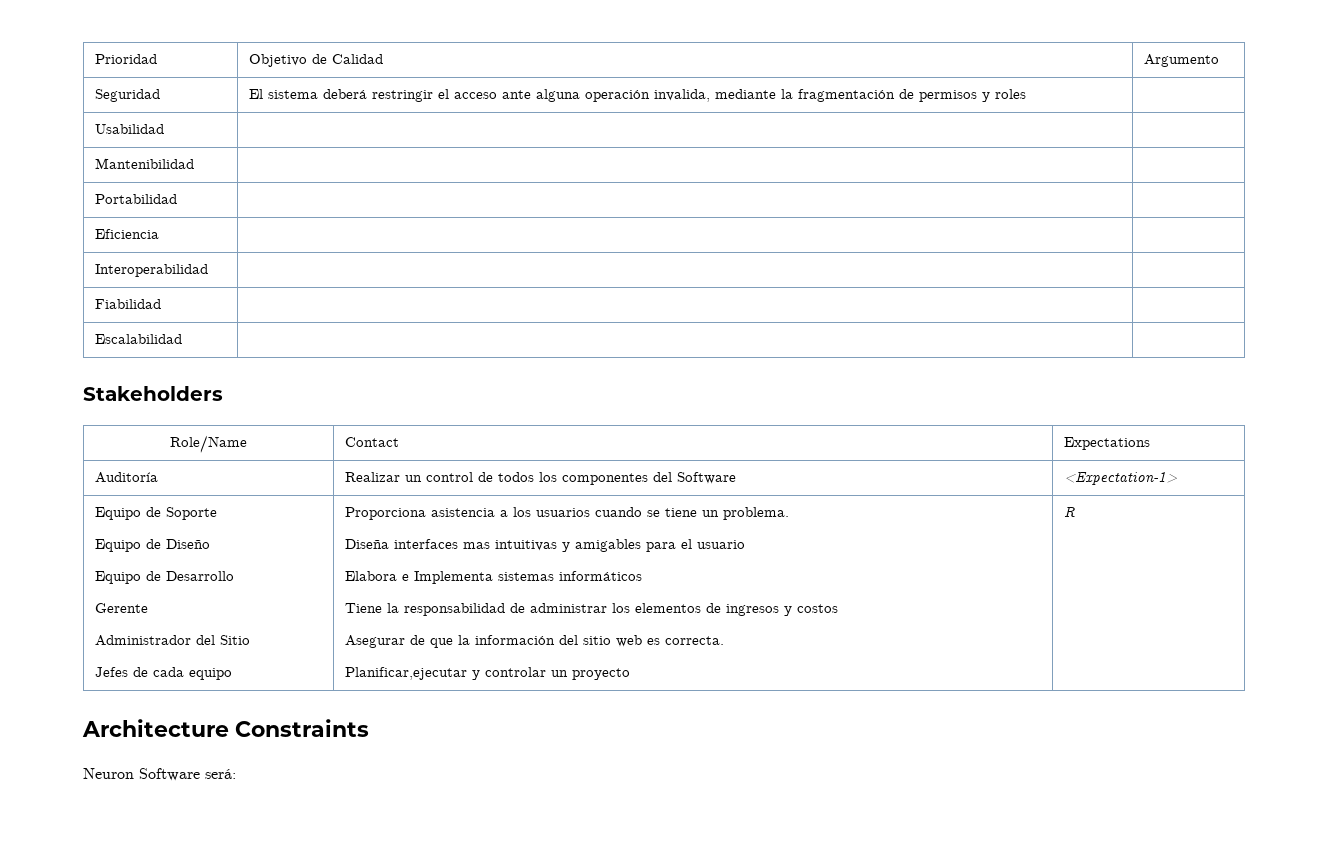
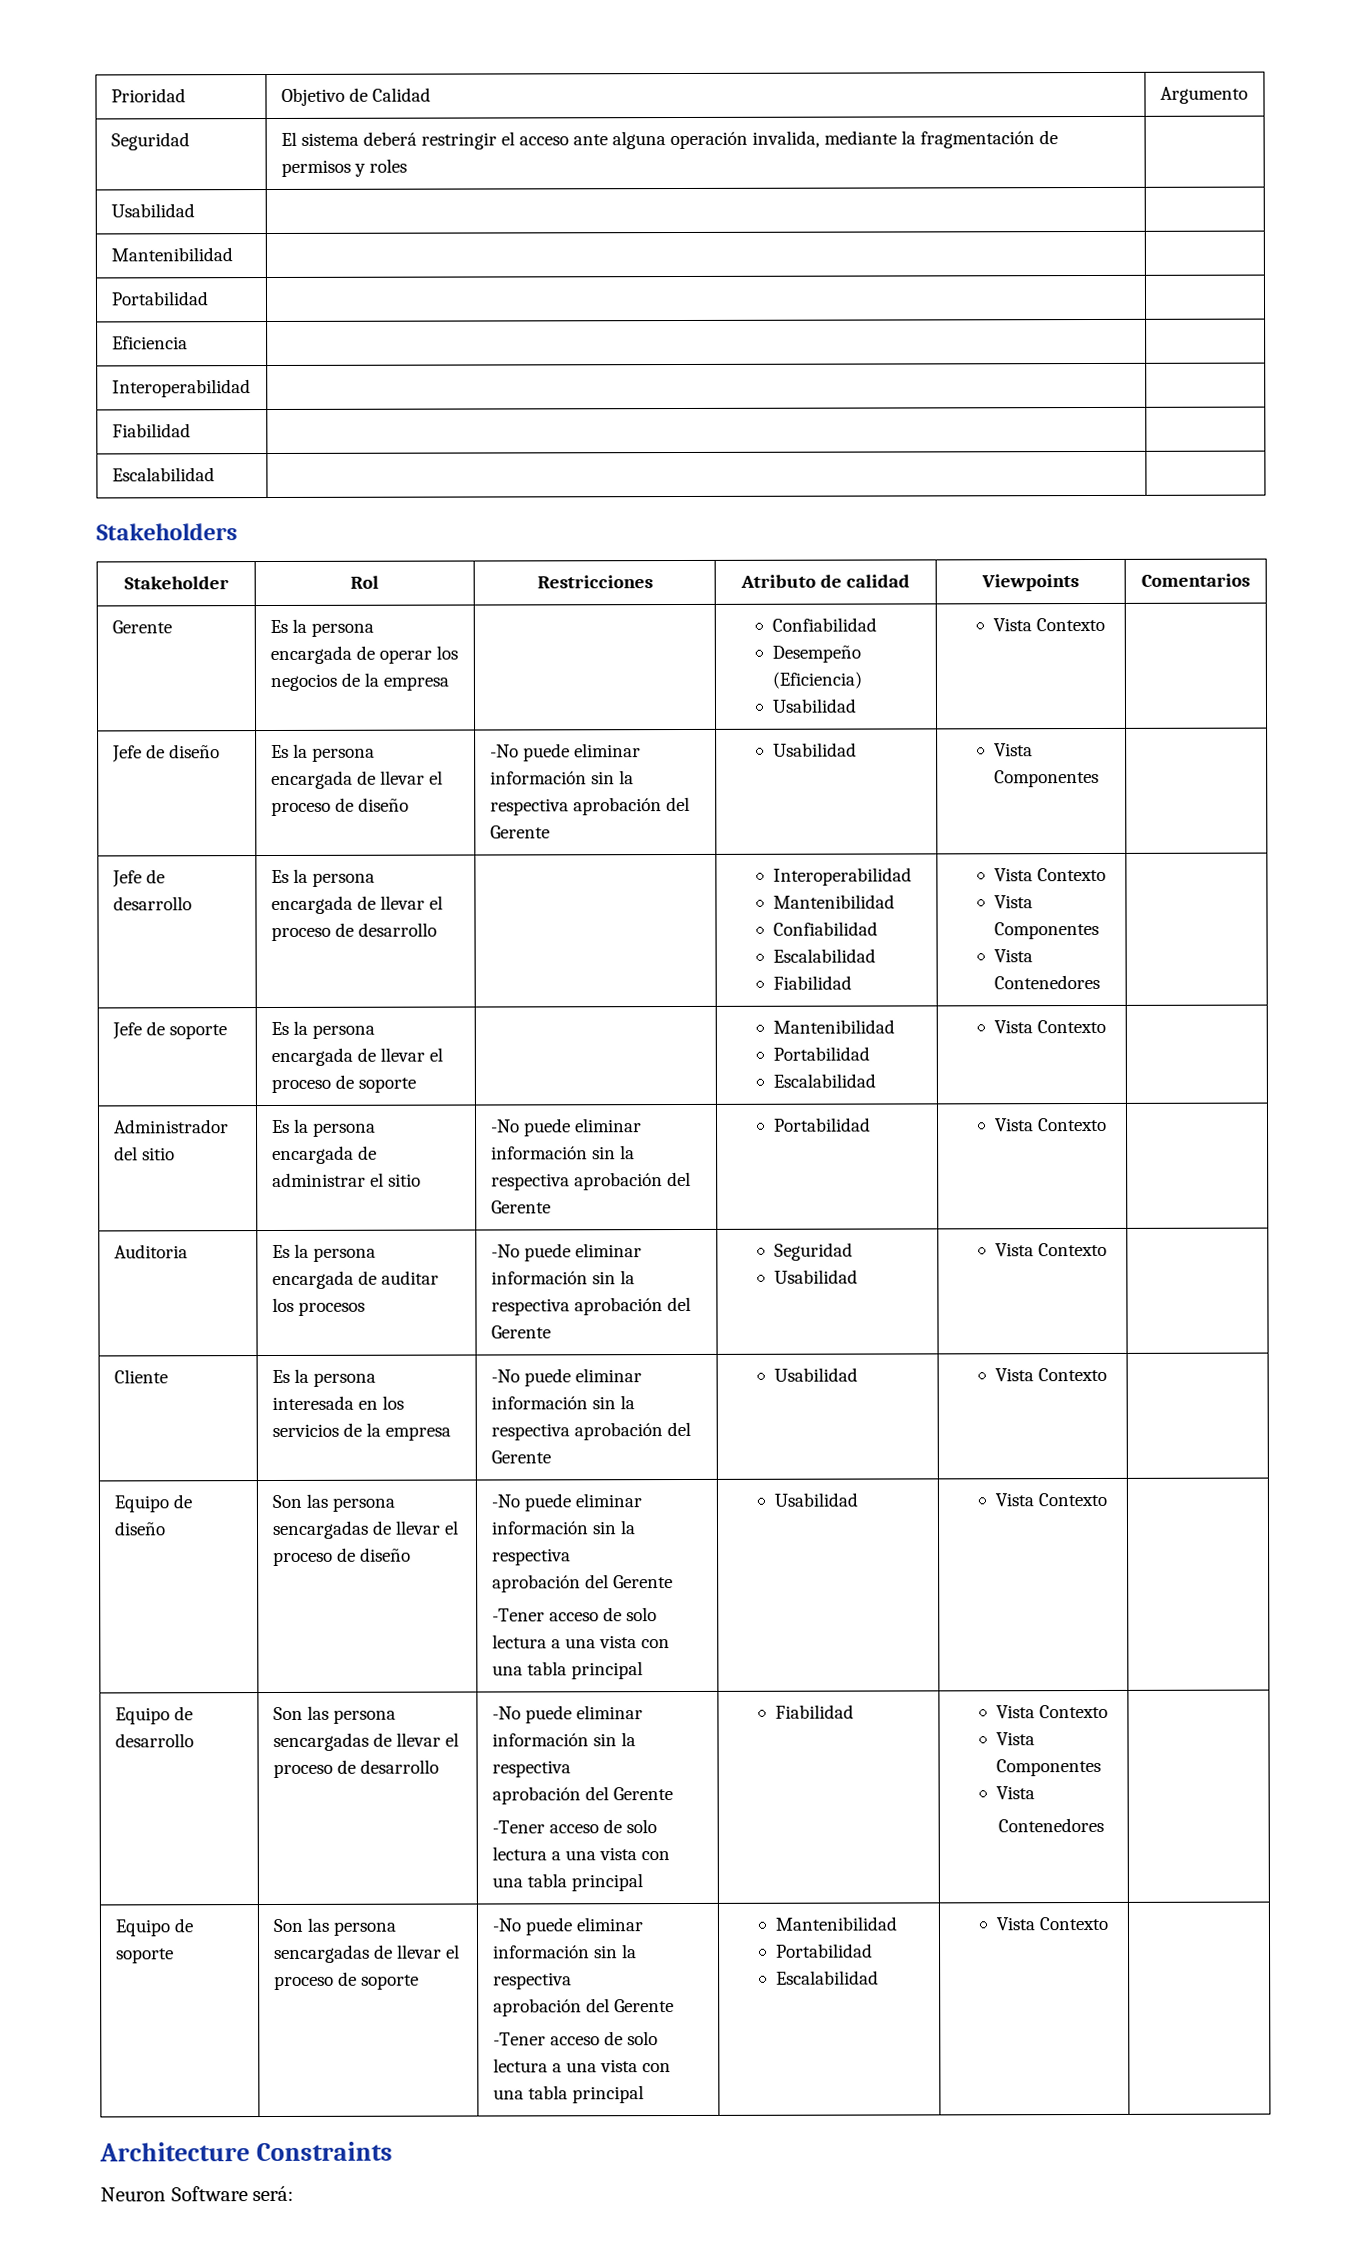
- Role/Name | Contact | Expectations
- Auditoría | Realizar un control de todos los componentes del Software | <Expectation-1>
- Equipo de Soporte
- Equipo de Diseño
- Equipo de Desarrollo
- Gerente
- Administrador del Sitio
- Jefes de cada equipo | Proporciona asistencia a los usuarios cuando se tiene un problema.
- Diseña interfaces mas intuitivas y amigables para el usuario
- Elabora e Implementa sistemas informáticos
- Tiene la responsabilidad de administrar los elementos de ingresos y costos
- Asegurar de que la información del sitio web es correcta.
- Planificar,ejecutar y controlar un proyecto | R
+ Stakeholder | Rol | Restricciones | Atributo de calidad | Viewpoints | Comentarios
+ Gerente | Es la persona encargada de operar los negocios de la empresa | | Confiabilidad
+ Desempeño (Eficiencia)
+ Usabilidad | Vista Contexto |
+ Jefe de diseño | Es la persona encargada de llevar el proceso de diseño | -No puede eliminar información sin la respectiva aprobación del Gerente | Usabilidad | Vista Componentes |
+ Jefe de desarrollo | Es la persona encargada de llevar el proceso de desarrollo | | Interoperabilidad
+ Mantenibilidad
+ Confiabilidad
+ Escalabilidad
+ Fiabilidad | Vista Contexto
+ Vista Componentes
+ Vista Contenedores |
+ Jefe de soporte | Es la persona encargada de llevar el proceso de soporte | | Mantenibilidad
+ Portabilidad
+ Escalabilidad | Vista Contexto |
+ Administrador del sitio | Es la persona encargada de administrar el sitio | -No puede eliminar información sin la respectiva aprobación del Gerente | Portabilidad | Vista Contexto |
+ Auditoria | Es la persona encargada de auditar los procesos | -No puede eliminar información sin la respectiva aprobación del Gerente | Seguridad
+ Usabilidad | Vista Contexto |
+ Cliente | Es la persona interesada en los servicios de la empresa | -No puede eliminar información sin la respectiva aprobación del Gerente | Usabilidad | Vista Contexto |
+ Equipo de diseño | Son las persona sencargadas de llevar el proceso de diseño | -No puede eliminar información sin la respectiva
+ aprobación del Gerente
+ -Tener acceso de solo lectura a una vista con una tabla principal | Usabilidad | Vista Contexto |
+ Equipo de desarrollo | Son las persona sencargadas de llevar el proceso de desarrollo | -No puede eliminar información sin la respectiva
+ aprobación del Gerente
+ -Tener acceso de solo lectura a una vista con una tabla principal | Fiabilidad | Vista Contexto
+ Vista Componentes
+ Vista
+ Contenedores |
+ Equipo de soporte | Son las persona sencargadas de llevar el proceso de soporte | -No puede eliminar información sin la respectiva
+ aprobación del Gerente
+ -Tener acceso de solo lectura a una vista con una tabla principal | Mantenibilidad
+ Portabilidad
+ Escalabilidad | Vista Contexto |

